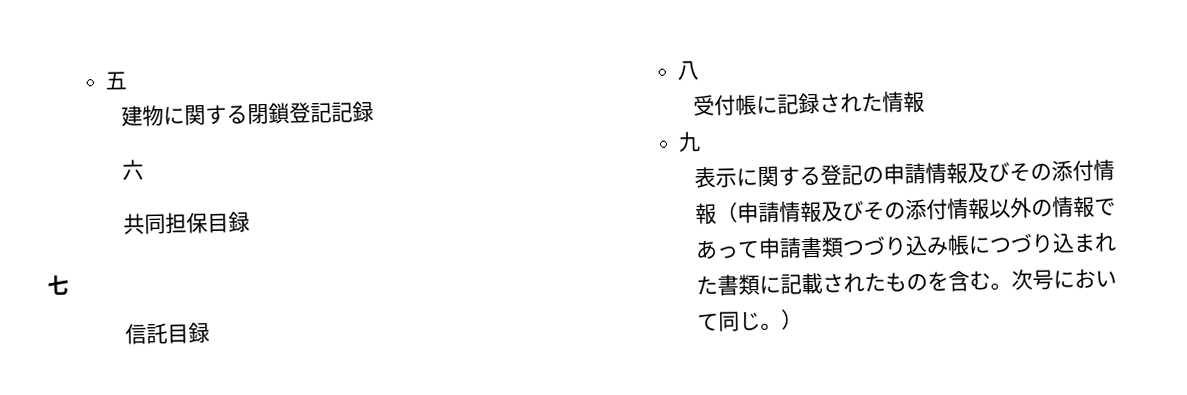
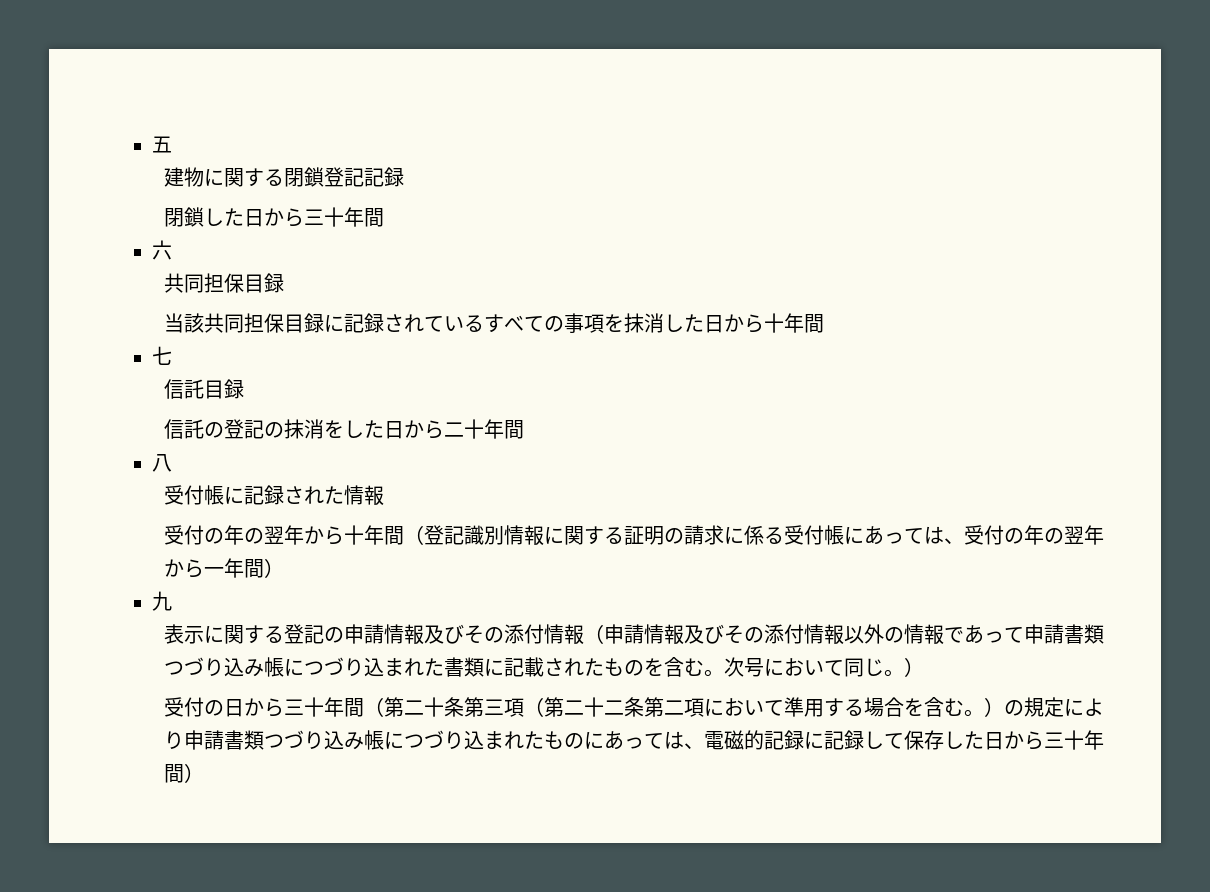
+ 閉鎖した日から三十年間
  六
  共同担保目録
+ 当該共同担保目録に記録されているすべての事項を抹消した日から十年間
  七
  信託目録
+ 信託の登記の抹消をした日から二十年間
+ 受付の年の翌年から十年間（登記識別情報に関する証明の請求に係る受付帳にあっては、受付の年の翌年から一年間）
+ 受付の日から三十年間（第二十条第三項（第二十二条第二項において準用する場合を含む。）の規定により申請書類つづり込み帳につづり込まれたものにあっては、電磁的記録に記録して保存した日から三十年間）

